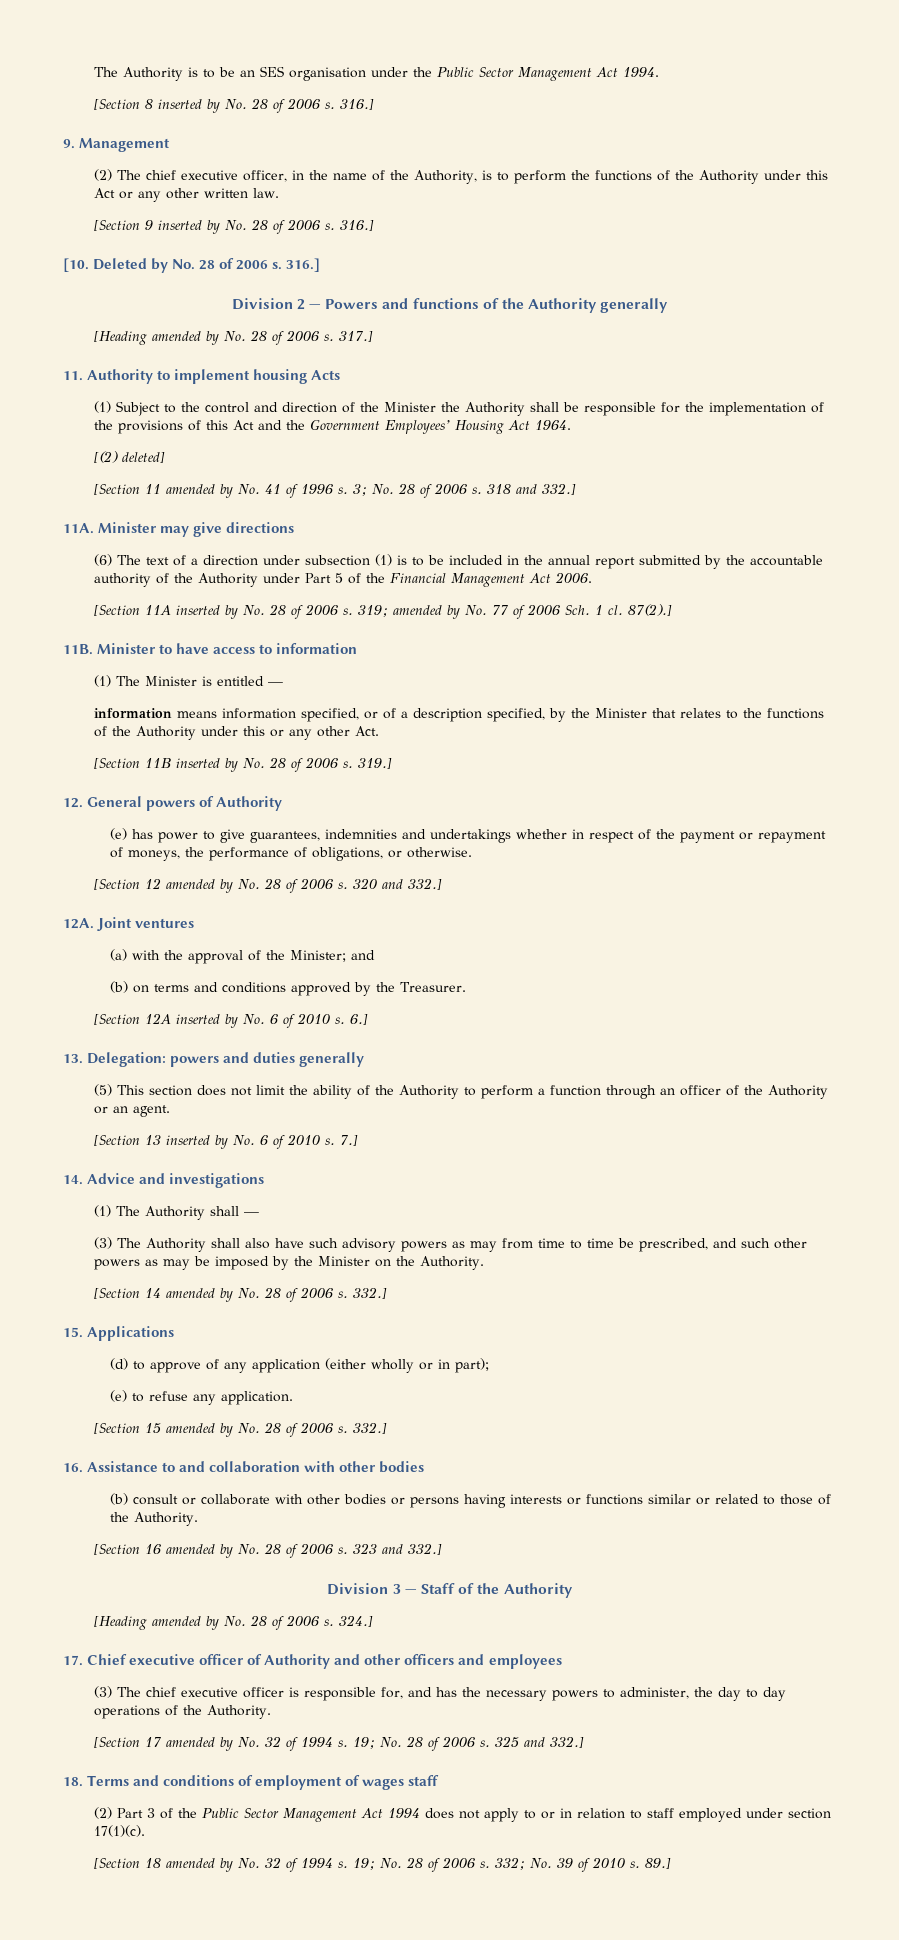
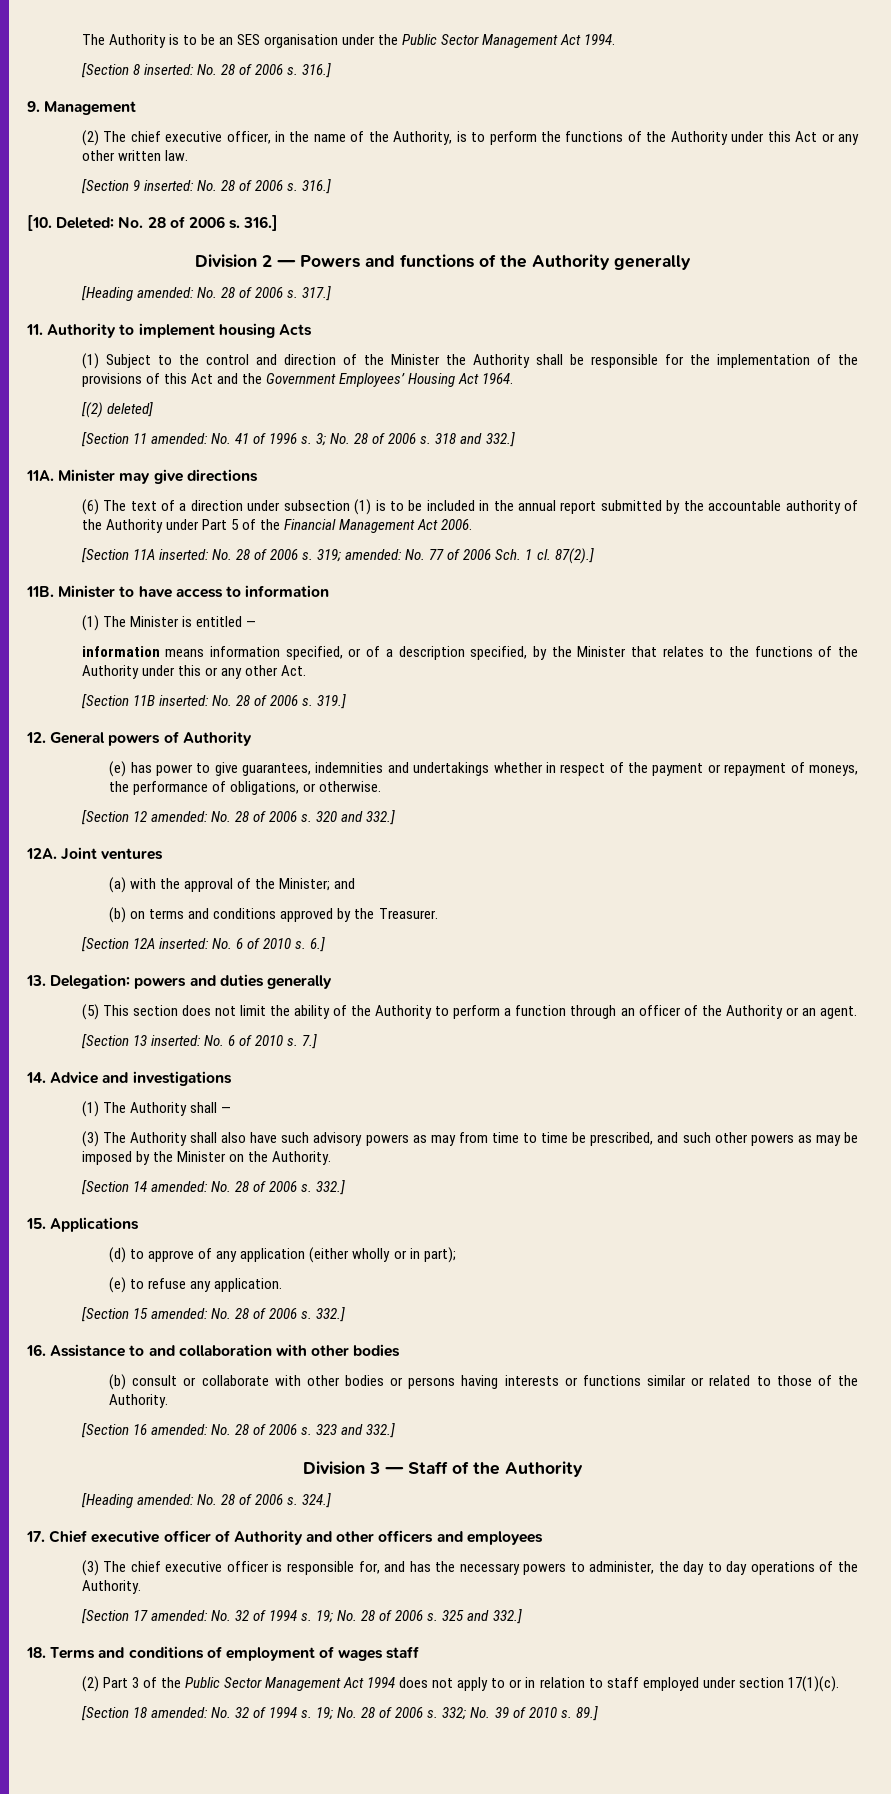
- [Section 8 inserted by No. 28 of 2006 s.
+ [Section 8 inserted: No. 28 of 2006 s.
- [Section 9 inserted by No. 28 of 2006 s.
+ [Section 9 inserted: No. 28 of 2006 s.
- [10. Deleted by No. 28 of 2006 s.
+ [10. Deleted: No. 28 of 2006 s.
  Division 2 — Powers and functions of the Authority generally
- [Heading amended by No. 28 of 2006 s.
+ [Heading amended: No. 28 of 2006 s.
- [Section 11 amended by No. 41 of 1996 s.
+ [Section 11 amended: No. 41 of 1996 s.
- [Section 11A inserted by No. 28 of 2006 s.
+ [Section 11A inserted: No. 28 of 2006 s.
- 319; amended by No. 77 of 2006 Sch. 1 cl.
+ 319; amended: No. 77 of 2006 Sch. 1 cl.
- [Section 11B inserted by No. 28 of 2006 s.
+ [Section 11B inserted: No. 28 of 2006 s.
- [Section 12 amended by No. 28 of 2006 s.
+ [Section 12 amended: No. 28 of 2006 s.
- [Section 12A inserted by No. 6 of 2010 s.
+ [Section 12A inserted: No. 6 of 2010 s.
- [Section 13 inserted by No. 6 of 2010 s.
+ [Section 13 inserted: No. 6 of 2010 s.
- [Section 14 amended by No. 28 of 2006 s.
+ [Section 14 amended: No. 28 of 2006 s.
- [Section 15 amended by No. 28 of 2006 s.
+ [Section 15 amended: No. 28 of 2006 s.
- [Section 16 amended by No. 28 of 2006 s.
+ [Section 16 amended: No. 28 of 2006 s.
  Division 3 — Staff of the Authority
- [Heading amended by No. 28 of 2006 s.
+ [Heading amended: No. 28 of 2006 s.
- [Section 17 amended by No. 32 of 1994 s.
+ [Section 17 amended: No. 32 of 1994 s.
- [Section 18 amended by No. 32 of 1994 s.
+ [Section 18 amended: No. 32 of 1994 s.

